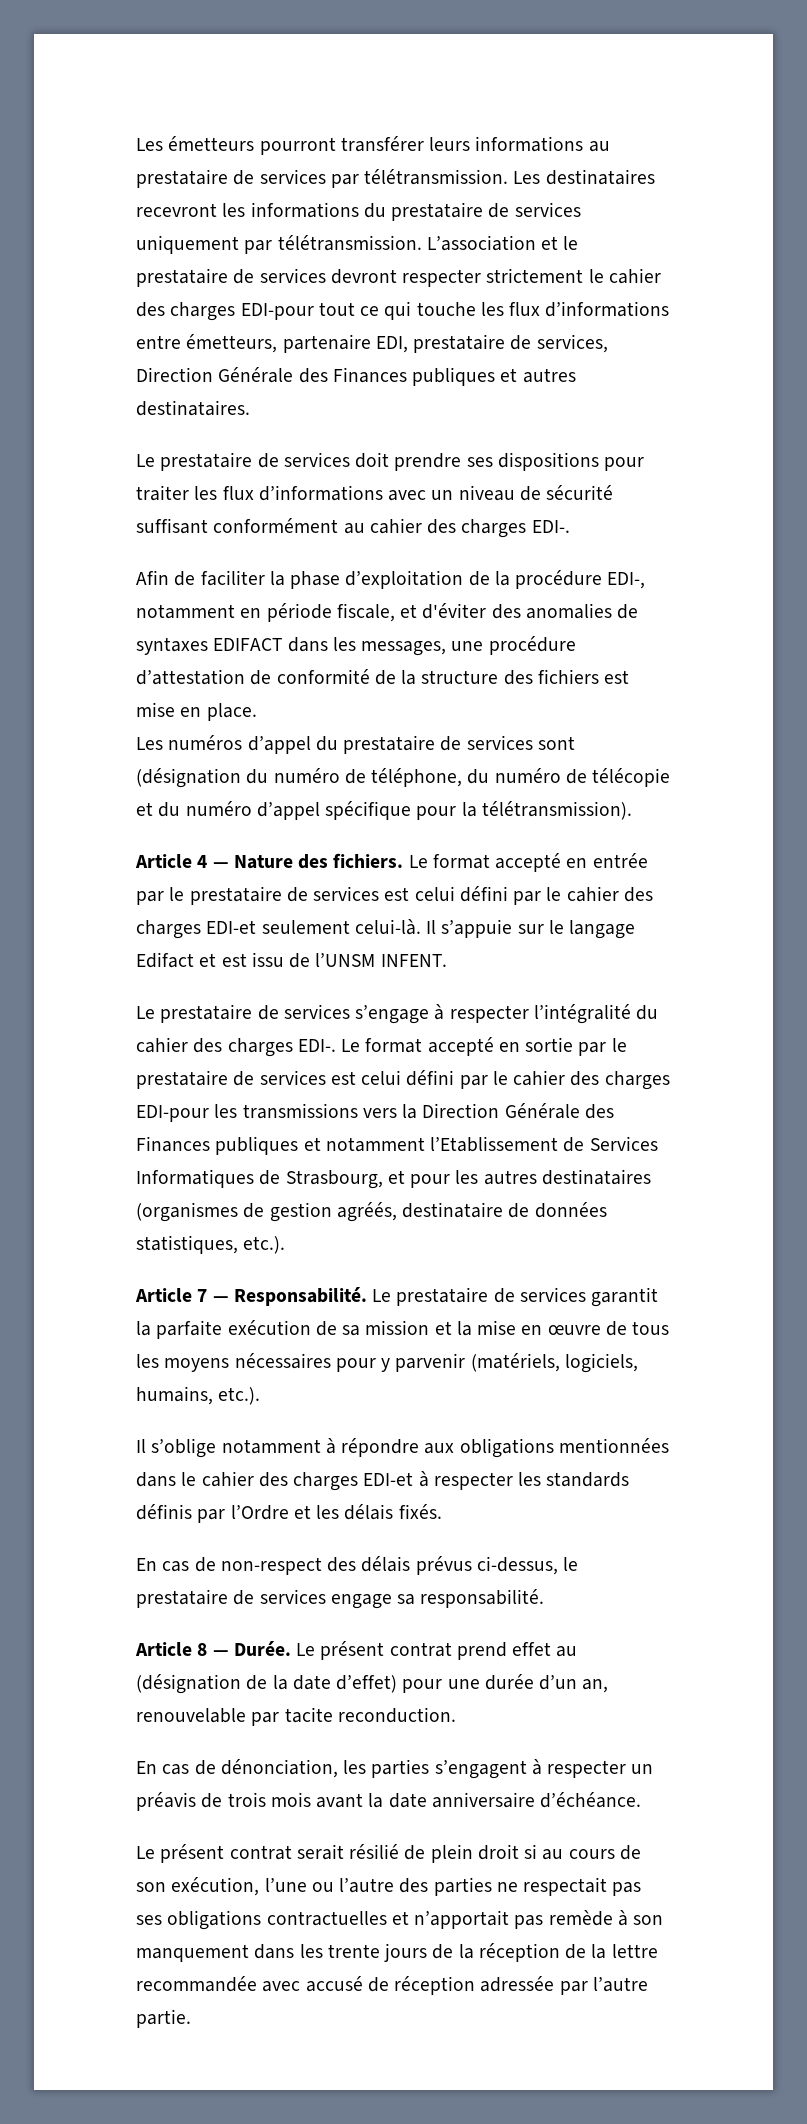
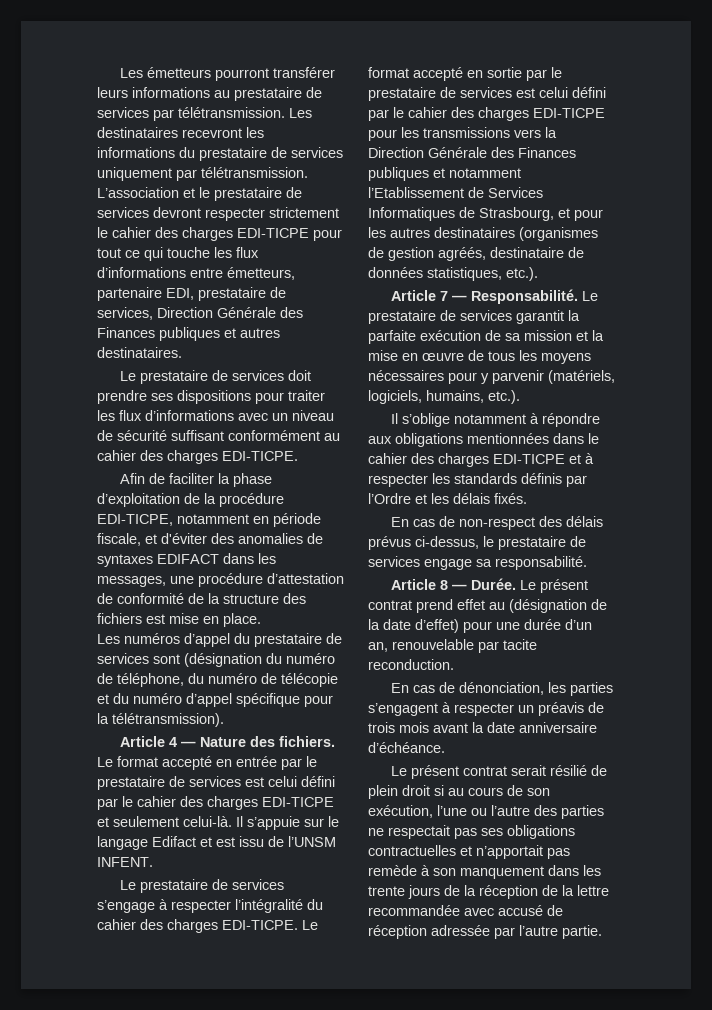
- L’association et le prestataire de services devront respecter strictement le cahier des charges EDI-pour tout ce qui touche les flux d’informations entre émetteurs, partenaire EDI, prestataire de services, Direction Générale des Finances publiques et autres destinataires.
+ L’association et le prestataire de services devront respecter strictement le cahier des charges EDI-TICPE pour tout ce qui touche les flux d’informations entre émetteurs, partenaire EDI, prestataire de services, Direction Générale des Finances publiques et autres destinataires.
- Le prestataire de services doit prendre ses dispositions pour traiter les flux d’informations avec un niveau de sécurité suffisant conformément au cahier des charges EDI-.
+ Le prestataire de services doit prendre ses dispositions pour traiter les flux d’informations avec un niveau de sécurité suffisant conformément au cahier des charges EDI-TICPE.
- Afin de faciliter la phase d’exploitation de la procédure EDI-, notamment en période fiscale, et d'éviter des anomalies de syntaxes EDIFACT dans les messages, une procédure d’attestation de conformité de la structure des fichiers est mise en place.
+ Afin de faciliter la phase d’exploitation de la procédure EDI-TICPE, notamment en période fiscale, et d'éviter des anomalies de syntaxes EDIFACT dans les messages, une procédure d’attestation de conformité de la structure des fichiers est mise en place.
- Le format accepté en entrée par le prestataire de services est celui défini par le cahier des charges EDI-et seulement celui-là.
+ Le format accepté en entrée par le prestataire de services est celui défini par le cahier des charges EDI-TICPE et seulement celui-là.
- Le prestataire de services s’engage à respecter l’intégralité du cahier des charges EDI-.
+ Le prestataire de services s’engage à respecter l’intégralité du cahier des charges EDI-TICPE.
- Le format accepté en sortie par le prestataire de services est celui défini par le cahier des charges EDI-pour les transmissions vers la Direction Générale des Finances publiques et notamment l’Etablissement de Services Informatiques de Strasbourg, et pour les autres destinataires (organismes de gestion agréés, destinataire de données statistiques, etc.).
+ Le format accepté en sortie par le prestataire de services est celui défini par le cahier des charges EDI-TICPE pour les transmissions vers la Direction Générale des Finances publiques et notamment l’Etablissement de Services Informatiques de Strasbourg, et pour les autres destinataires (organismes de gestion agréés, destinataire de données statistiques, etc.).
- Il s’oblige notamment à répondre aux obligations mentionnées dans le cahier des charges EDI-et à respecter les standards définis par l’Ordre et les délais fixés.
+ Il s’oblige notamment à répondre aux obligations mentionnées dans le cahier des charges EDI-TICPE et à respecter les standards définis par l’Ordre et les délais fixés.

